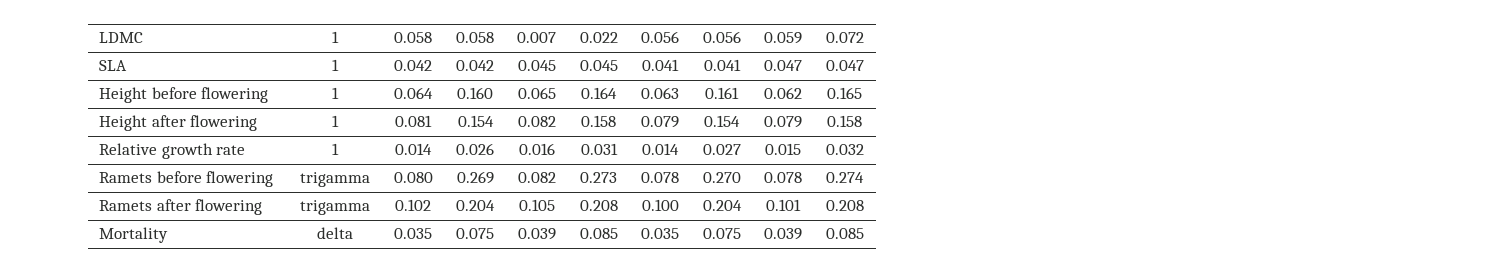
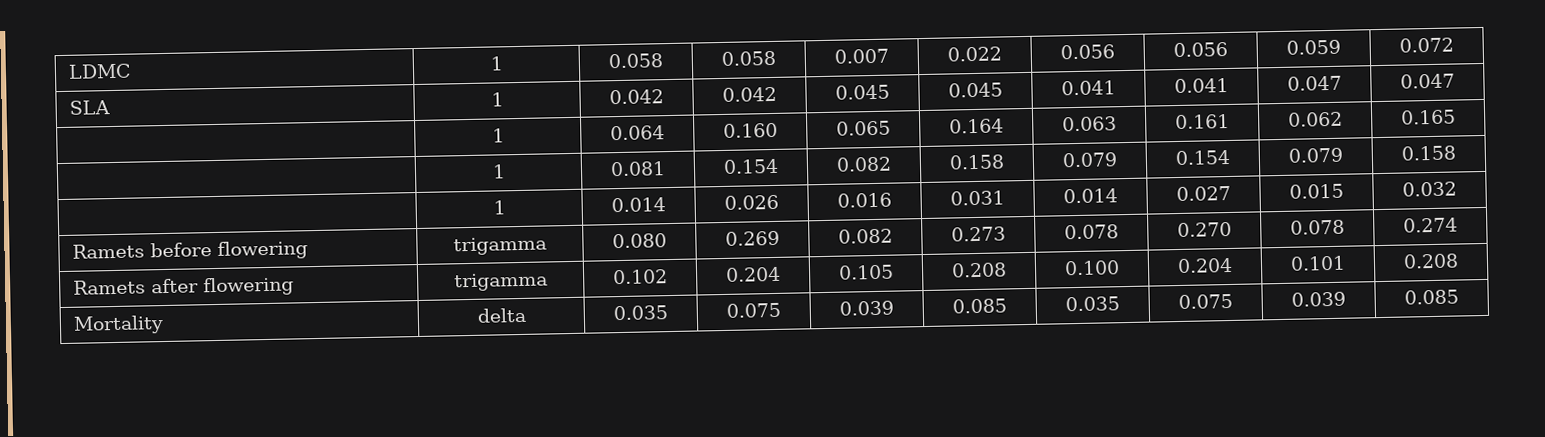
- Height before flowering | 1 | 0.064 | 0.160 | 0.065 | 0.164 | 0.063 | 0.161 | 0.062 | 0.165
+ | 1 | 0.064 | 0.160 | 0.065 | 0.164 | 0.063 | 0.161 | 0.062 | 0.165
- Height after flowering | 1 | 0.081 | 0.154 | 0.082 | 0.158 | 0.079 | 0.154 | 0.079 | 0.158
+ | 1 | 0.081 | 0.154 | 0.082 | 0.158 | 0.079 | 0.154 | 0.079 | 0.158
- Relative growth rate | 1 | 0.014 | 0.026 | 0.016 | 0.031 | 0.014 | 0.027 | 0.015 | 0.032
+ | 1 | 0.014 | 0.026 | 0.016 | 0.031 | 0.014 | 0.027 | 0.015 | 0.032

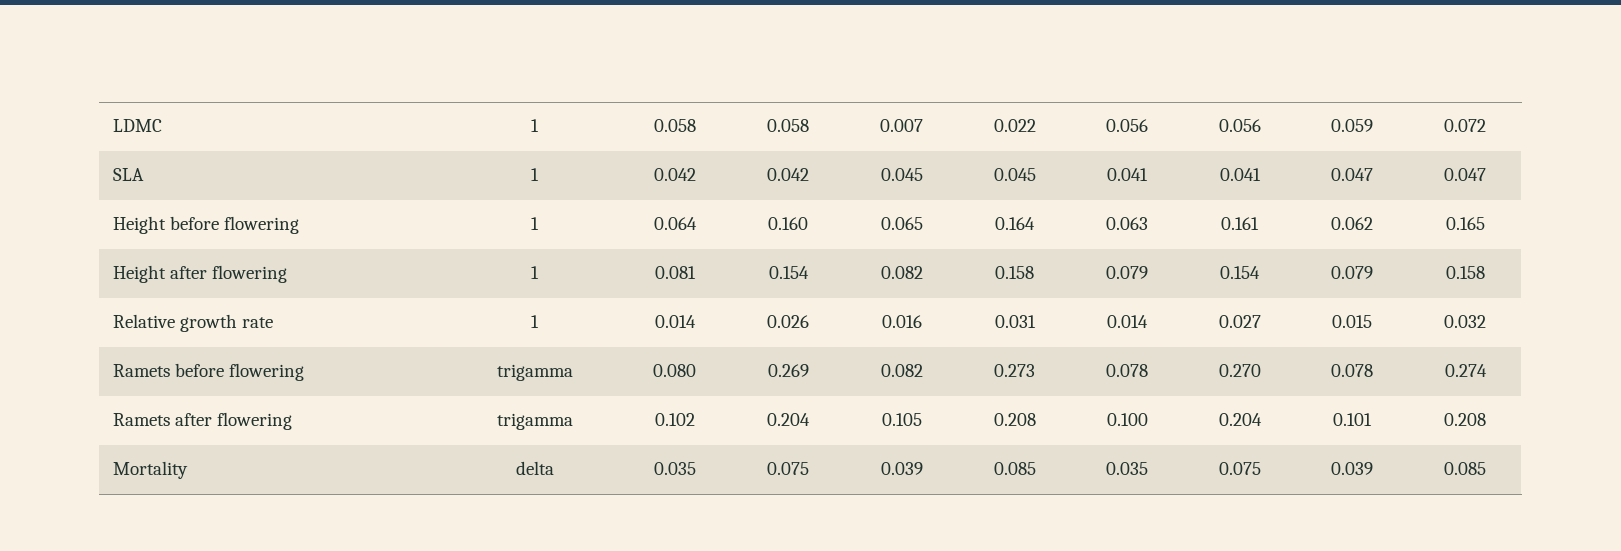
- | 1 | 0.064 | 0.160 | 0.065 | 0.164 | 0.063 | 0.161 | 0.062 | 0.165
+ Height before flowering | 1 | 0.064 | 0.160 | 0.065 | 0.164 | 0.063 | 0.161 | 0.062 | 0.165
- | 1 | 0.081 | 0.154 | 0.082 | 0.158 | 0.079 | 0.154 | 0.079 | 0.158
+ Height after flowering | 1 | 0.081 | 0.154 | 0.082 | 0.158 | 0.079 | 0.154 | 0.079 | 0.158
- | 1 | 0.014 | 0.026 | 0.016 | 0.031 | 0.014 | 0.027 | 0.015 | 0.032
+ Relative growth rate | 1 | 0.014 | 0.026 | 0.016 | 0.031 | 0.014 | 0.027 | 0.015 | 0.032

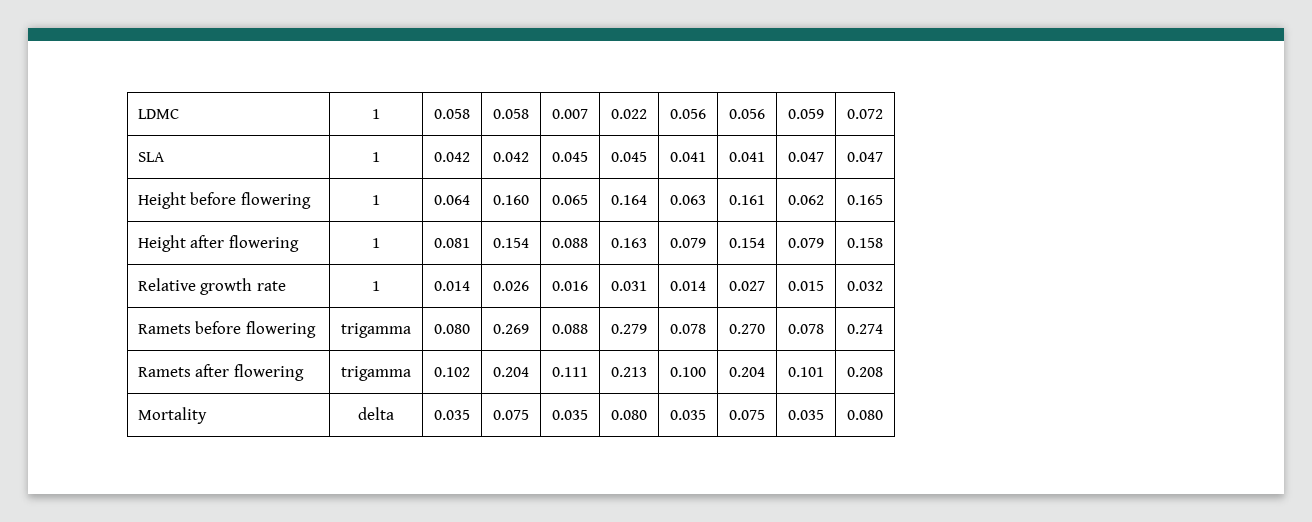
- Height after flowering | 1 | 0.081 | 0.154 | 0.082 | 0.158 | 0.079 | 0.154 | 0.079 | 0.158
+ Height after flowering | 1 | 0.081 | 0.154 | 0.088 | 0.163 | 0.079 | 0.154 | 0.079 | 0.158
- Ramets before flowering | trigamma | 0.080 | 0.269 | 0.082 | 0.273 | 0.078 | 0.270 | 0.078 | 0.274
+ Ramets before flowering | trigamma | 0.080 | 0.269 | 0.088 | 0.279 | 0.078 | 0.270 | 0.078 | 0.274
- Ramets after flowering | trigamma | 0.102 | 0.204 | 0.105 | 0.208 | 0.100 | 0.204 | 0.101 | 0.208
+ Ramets after flowering | trigamma | 0.102 | 0.204 | 0.111 | 0.213 | 0.100 | 0.204 | 0.101 | 0.208
- Mortality | delta | 0.035 | 0.075 | 0.039 | 0.085 | 0.035 | 0.075 | 0.039 | 0.085
+ Mortality | delta | 0.035 | 0.075 | 0.035 | 0.080 | 0.035 | 0.075 | 0.035 | 0.080

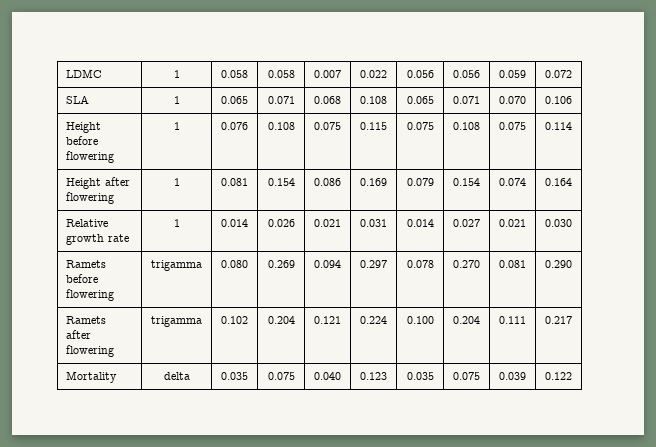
- SLA | 1 | 0.042 | 0.042 | 0.045 | 0.045 | 0.041 | 0.041 | 0.047 | 0.047
- Height before flowering | 1 | 0.064 | 0.160 | 0.065 | 0.164 | 0.063 | 0.161 | 0.062 | 0.165
+ SLA | 1 | 0.065 | 0.071 | 0.068 | 0.108 | 0.065 | 0.071 | 0.070 | 0.106
+ Height before flowering | 1 | 0.076 | 0.108 | 0.075 | 0.115 | 0.075 | 0.108 | 0.075 | 0.114
- Height after flowering | 1 | 0.081 | 0.154 | 0.088 | 0.163 | 0.079 | 0.154 | 0.079 | 0.158
+ Height after flowering | 1 | 0.081 | 0.154 | 0.086 | 0.169 | 0.079 | 0.154 | 0.074 | 0.164
- Relative growth rate | 1 | 0.014 | 0.026 | 0.016 | 0.031 | 0.014 | 0.027 | 0.015 | 0.032
+ Relative growth rate | 1 | 0.014 | 0.026 | 0.021 | 0.031 | 0.014 | 0.027 | 0.021 | 0.030
- Ramets before flowering | trigamma | 0.080 | 0.269 | 0.088 | 0.279 | 0.078 | 0.270 | 0.078 | 0.274
+ Ramets before flowering | trigamma | 0.080 | 0.269 | 0.094 | 0.297 | 0.078 | 0.270 | 0.081 | 0.290
- Ramets after flowering | trigamma | 0.102 | 0.204 | 0.111 | 0.213 | 0.100 | 0.204 | 0.101 | 0.208
+ Ramets after flowering | trigamma | 0.102 | 0.204 | 0.121 | 0.224 | 0.100 | 0.204 | 0.111 | 0.217
- Mortality | delta | 0.035 | 0.075 | 0.035 | 0.080 | 0.035 | 0.075 | 0.035 | 0.080
+ Mortality | delta | 0.035 | 0.075 | 0.040 | 0.123 | 0.035 | 0.075 | 0.039 | 0.122

